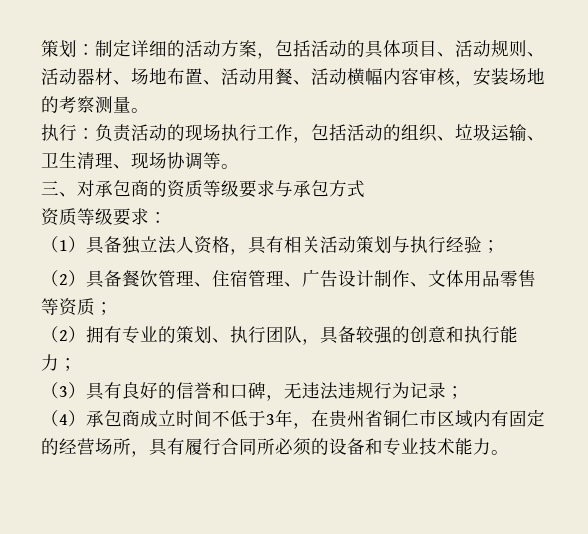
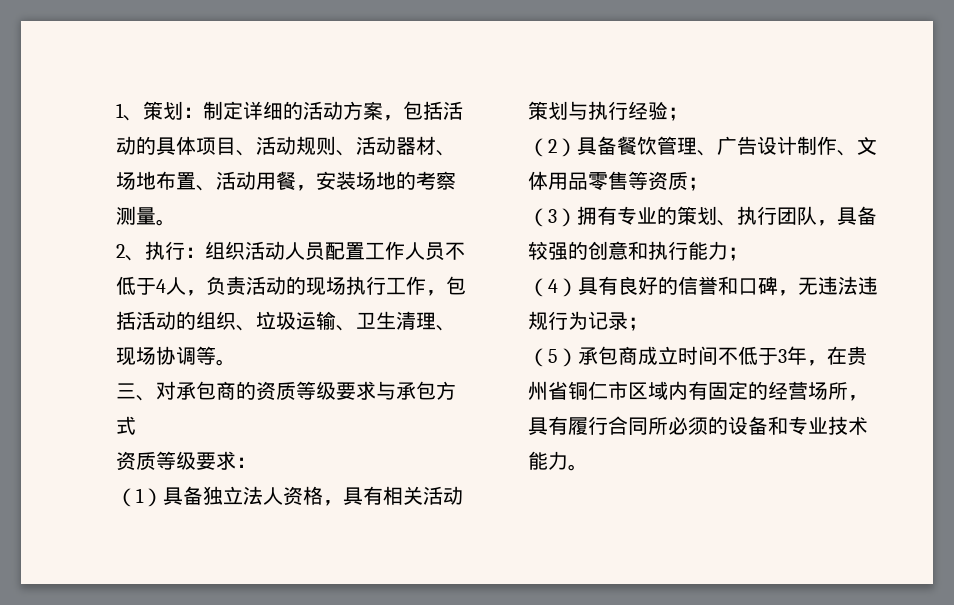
- 策划：制定详细的活动方案，包括活动的具体项目、活动规则、活动器材、场地布置、活动用餐、活动横幅内容审核，安装场地的考察测量。
+ 1、策划：制定详细的活动方案，包括活动的具体项目、活动规则、活动器材、场地布置、活动用餐，安装场地的考察测量。
- 执行：负责活动的现场执行工作，包括活动的组织、垃圾运输、卫生清理、现场协调等。
+ 2、执行：组织活动人员配置工作人员不低于4人，负责活动的现场执行工作，包括活动的组织、垃圾运输、卫生清理、现场协调等。
- （2）具备餐饮管理、住宿管理、广告设计制作、文体用品零售等资质；
+ （2）具备餐饮管理、广告设计制作、文体用品零售等资质；
- （2）拥有专业的策划、执行团队，具备较强的创意和执行能力；
+ （3）拥有专业的策划、执行团队，具备较强的创意和执行能力；
- （3）具有良好的信誉和口碑，无违法违规行为记录；
+ （4）具有良好的信誉和口碑，无违法违规行为记录；
- （4）承包商成立时间不低于3年，在贵州省铜仁市区域内有固定的经营场所，具有履行合同所必须的设备和专业技术能力。
+ （5）承包商成立时间不低于3年，在贵州省铜仁市区域内有固定的经营场所，具有履行合同所必须的设备和专业技术能力。

